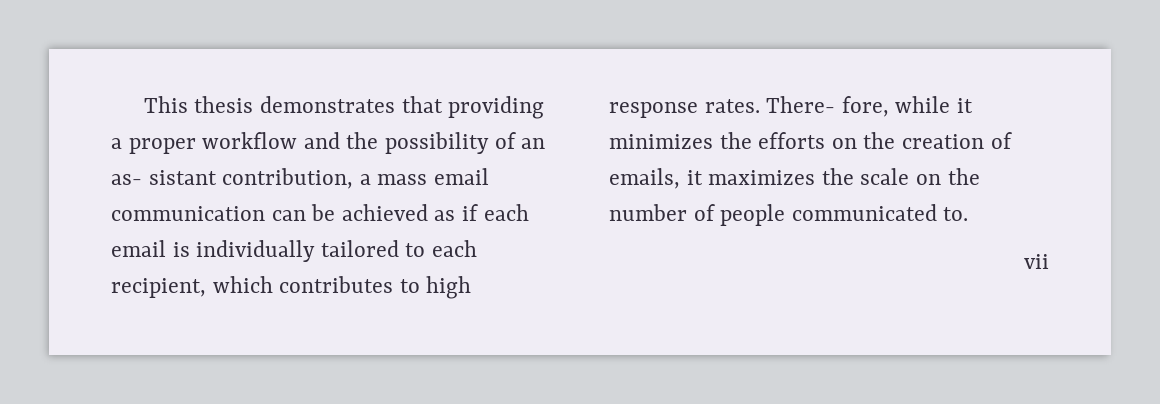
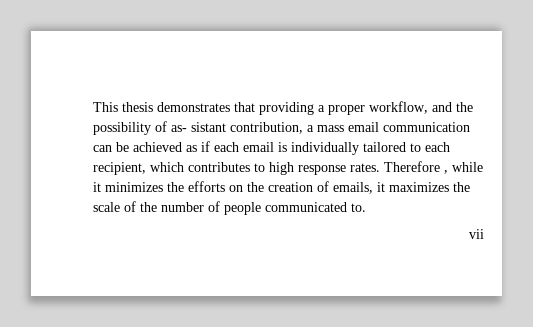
- This thesis demonstrates that providing a proper workflow and the possibility of an as- sistant contribution, a mass email communication can be achieved as if each email is individually tailored to each recipient, which contributes to high response rates.
+ This thesis demonstrates that providing a proper workflow, and the possibility of as- sistant contribution, a mass email communication can be achieved as if each email is individually tailored to each recipient, which contributes to high response rates.
- There- fore, while it minimizes the efforts on the creation of emails, it maximizes the scale on the number of people communicated to.
+ Therefore , while it minimizes the efforts on the creation of emails, it maximizes the scale of the number of people communicated to.

